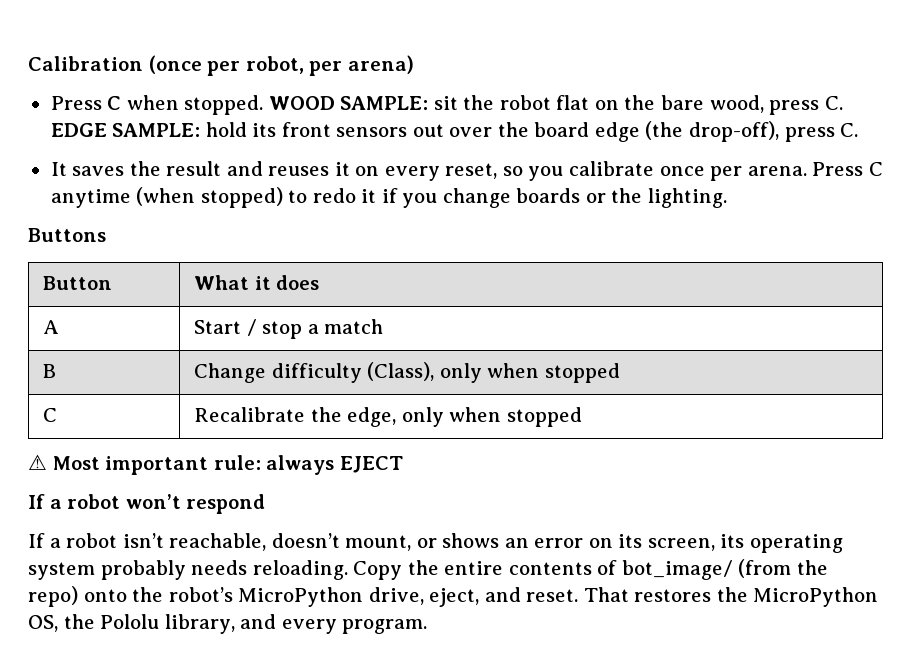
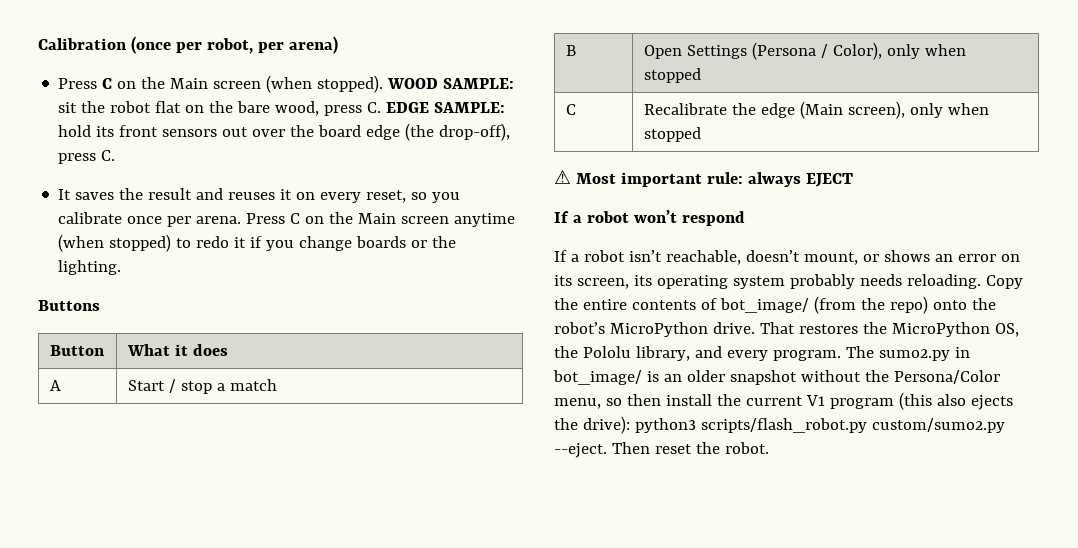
- Press C when stopped.
+ Press C on the Main screen (when stopped).
- Press C anytime (when stopped) to redo it if you change boards or the lighting.
+ Press C on the Main screen anytime (when stopped) to redo it if you change boards or the lighting.
- B | Change difficulty (Class), only when stopped
+ B | Open Settings (Persona / Color), only when stopped
- C | Recalibrate the edge, only when stopped
+ C | Recalibrate the edge (Main screen), only when stopped
- Copy the entire contents of bot_image/ (from the repo) onto the robot’s MicroPython drive, eject, and reset.
+ Copy the entire contents of bot_image/ (from the repo) onto the robot’s MicroPython drive.
+ The sumo2.py in bot_image/ is an older snapshot without the Persona/Color menu, so then install the current V1 program (this also ejects the drive): python3 scripts/flash_robot.py custom/sumo2.py --eject. Then reset the robot.

